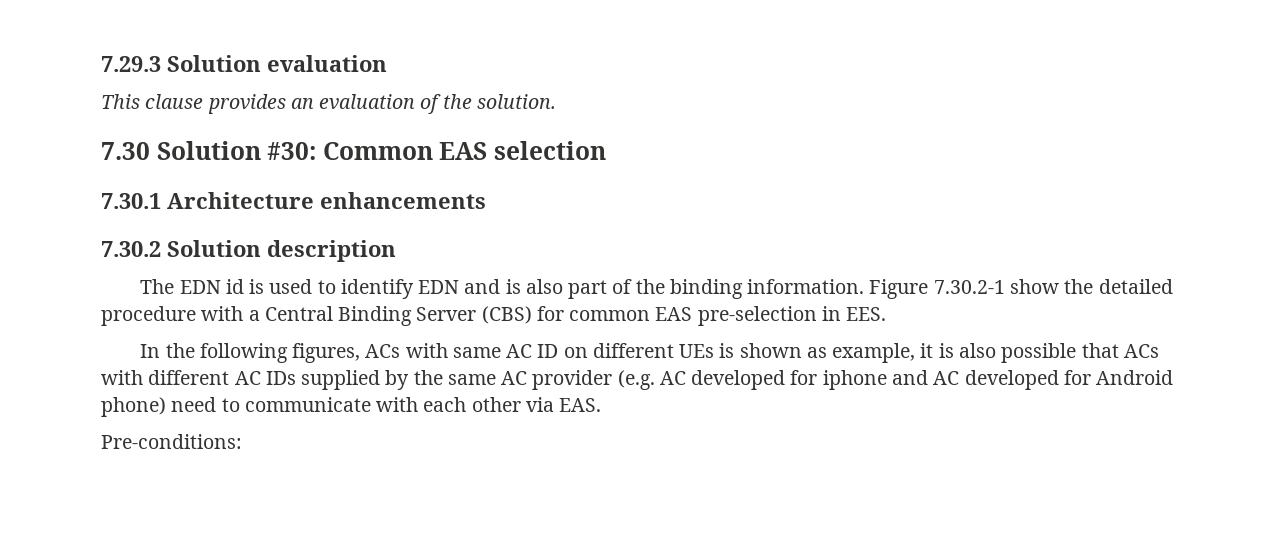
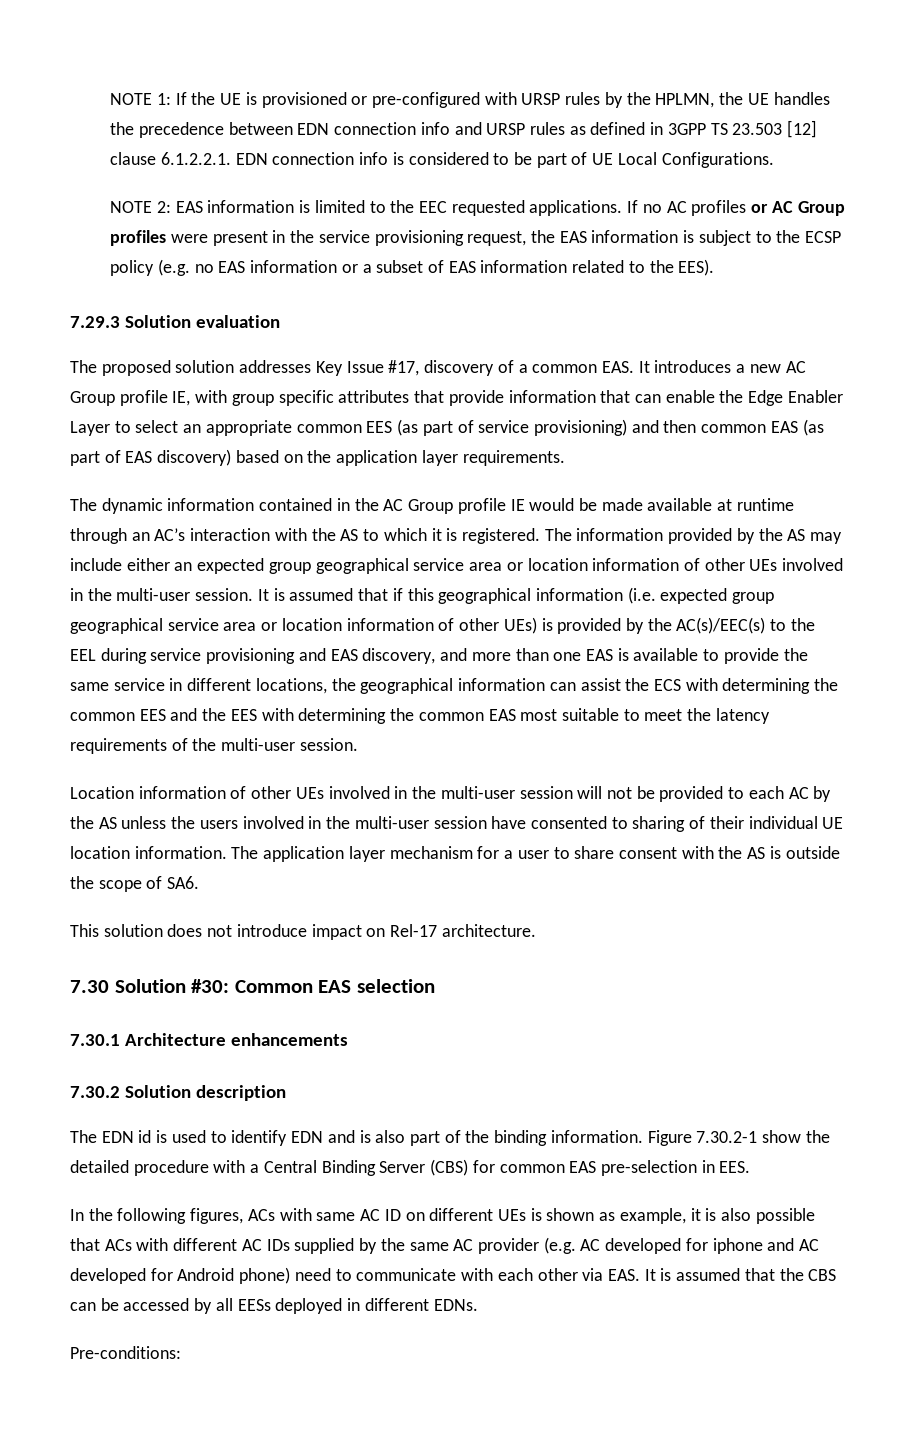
+ NOTE 1: If the UE is provisioned or pre-configured with URSP rules by the HPLMN, the UE handles the precedence between EDN connection info and URSP rules as defined in 3GPP TS 23.503 [12] clause 6.1.2.2.1. EDN connection info is considered to be part of UE Local Configurations.
+ NOTE 2: EAS information is limited to the EEC requested applications. If no AC profiles or AC Group profiles were present in the service provisioning request, the EAS information is subject to the ECSP policy (e.g. no EAS information or a subset of EAS information related to the EES).
  7.29.3 Solution evaluation
- This clause provides an evaluation of the solution.
+ The proposed solution addresses Key Issue #17, discovery of a common EAS. It introduces a new AC Group profile IE, with group specific attributes that provide information that can enable the Edge Enabler Layer to select an appropriate common EES (as part of service provisioning) and then common EAS (as part of EAS discovery) based on the application layer requirements.
+ The dynamic information contained in the AC Group profile IE would be made available at runtime through an AC’s interaction with the AS to which it is registered. The information provided by the AS may include either an expected group geographical service area or location information of other UEs involved in the multi-user session. It is assumed that if this geographical information (i.e. expected group geographical service area or location information of other UEs) is provided by the AC(s)/EEC(s) to the EEL during service provisioning and EAS discovery, and more than one EAS is available to provide the same service in different locations, the geographical information can assist the ECS with determining the common EES and the EES with determining the common EAS most suitable to meet the latency requirements of the multi-user session.
+ Location information of other UEs involved in the multi-user session will not be provided to each AC by the AS unless the users involved in the multi-user session have consented to sharing of their individual UE location information. The application layer mechanism for a user to share consent with the AS is outside the scope of SA6.
+ This solution does not introduce impact on Rel-17 architecture.
- In the following figures, ACs with same AC ID on different UEs is shown as example, it is also possible that ACs with different AC IDs supplied by the same AC provider (e.g. AC developed for iphone and AC developed for Android phone) need to communicate with each other via EAS.
+ In the following figures, ACs with same AC ID on different UEs is shown as example, it is also possible that ACs with different AC IDs supplied by the same AC provider (e.g. AC developed for iphone and AC developed for Android phone) need to communicate with each other via EAS. It is assumed that the CBS can be accessed by all EESs deployed in different EDNs.

